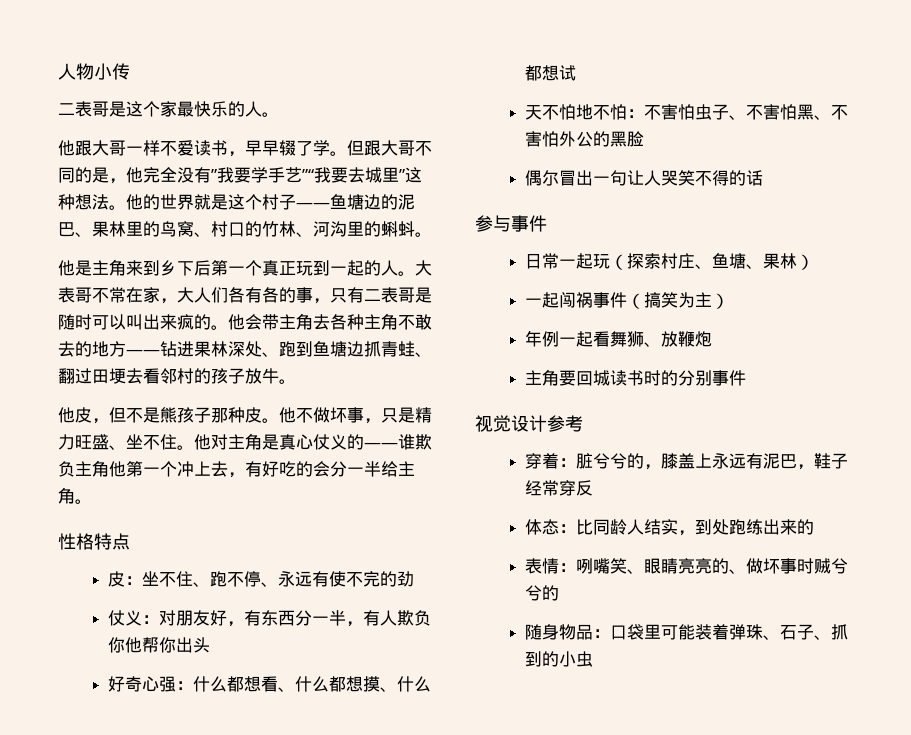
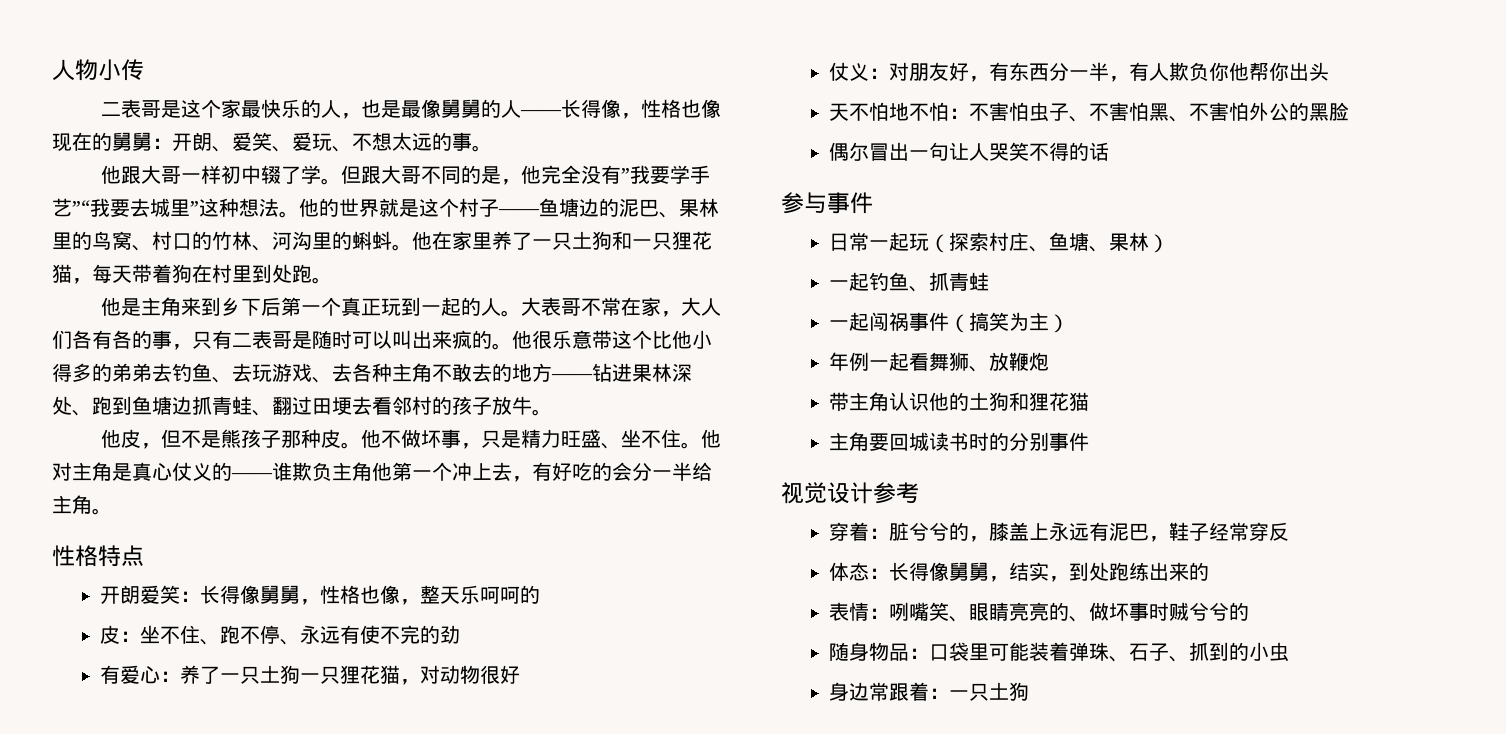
- 二表哥是这个家最快乐的人。
+ 二表哥是这个家最快乐的人，也是最像舅舅的人——长得像，性格也像现在的舅舅：开朗、爱笑、爱玩、不想太远的事。
- 他跟大哥一样不爱读书，早早辍了学。
+ 他跟大哥一样初中辍了学。
+ 他在家里养了一只土狗和一只狸花猫，每天带着狗在村里到处跑。
- 他会带主角去各种主角不敢去的地方——钻进果林深处、跑到鱼塘边抓青蛙、翻过田埂去看邻村的孩子放牛。
+ 他很乐意带这个比他小得多的弟弟去钓鱼、去玩游戏、去各种主角不敢去的地方——钻进果林深处、跑到鱼塘边抓青蛙、翻过田埂去看邻村的孩子放牛。
+ 开朗爱笑：长得像舅舅，性格也像，整天乐呵呵的
+ 有爱心：养了一只土狗一只狸花猫，对动物很好
- 好奇心强：什么都想看、什么都想摸、什么都想试
+ 一起钓鱼、抓青蛙
+ 带主角认识他的土狗和狸花猫
- 体态：比同龄人结实，到处跑练出来的
+ 体态：长得像舅舅，结实，到处跑练出来的
+ 身边常跟着：一只土狗

